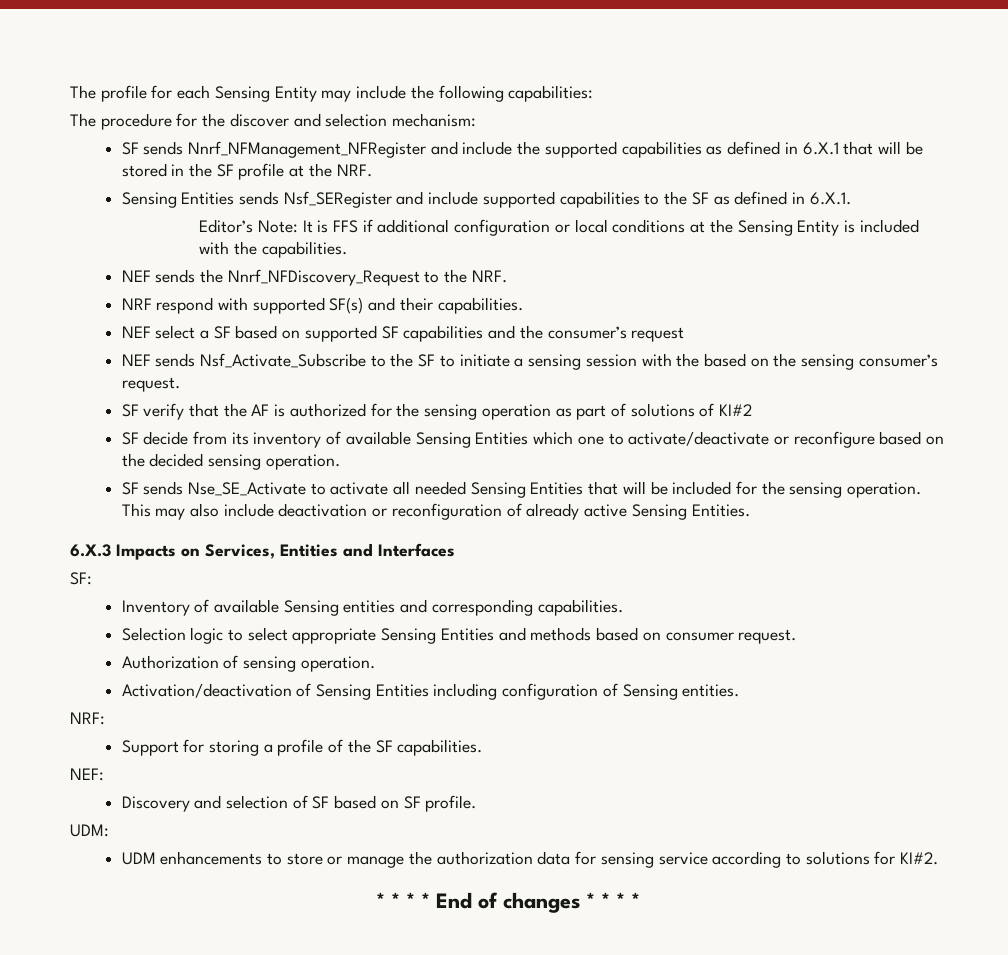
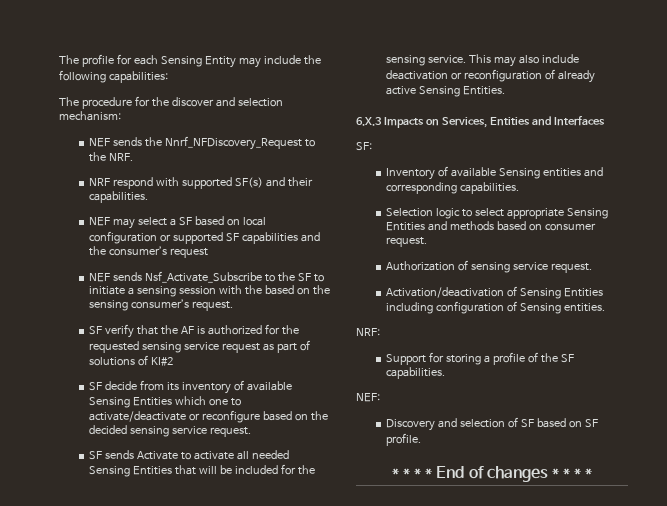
- SF sends Nnrf_NFManagement_NFRegister and include the supported capabilities as defined in 6.X.1 that will be stored in the SF profile at the NRF.
- Sensing Entities sends Nsf_SERegister and include supported capabilities to the SF as defined in 6.X.1.
- Editor’s Note: It is FFS if additional configuration or local conditions at the Sensing Entity is included with the capabilities.
- NEF select a SF based on supported SF capabilities and the consumer’s request
+ NEF may select a SF based on local configuration or supported SF capabilities and the consumer’s request
- SF verify that the AF is authorized for the sensing operation as part of solutions of KI#2
+ SF verify that the AF is authorized for the requested sensing service request as part of solutions of KI#2
- SF decide from its inventory of available Sensing Entities which one to activate/deactivate or reconfigure based on the decided sensing operation.
- SF sends Nse_SE_Activate to activate all needed Sensing Entities that will be included for the sensing operation.
+ SF decide from its inventory of available Sensing Entities which one to activate/deactivate or reconfigure based on the decided sensing service request.
+ SF sends Activate to activate all needed Sensing Entities that will be included for the sensing service.
- Authorization of sensing operation.
+ Authorization of sensing service request.
- UDM:
- UDM enhancements to store or manage the authorization data for sensing service according to solutions for KI#2.

